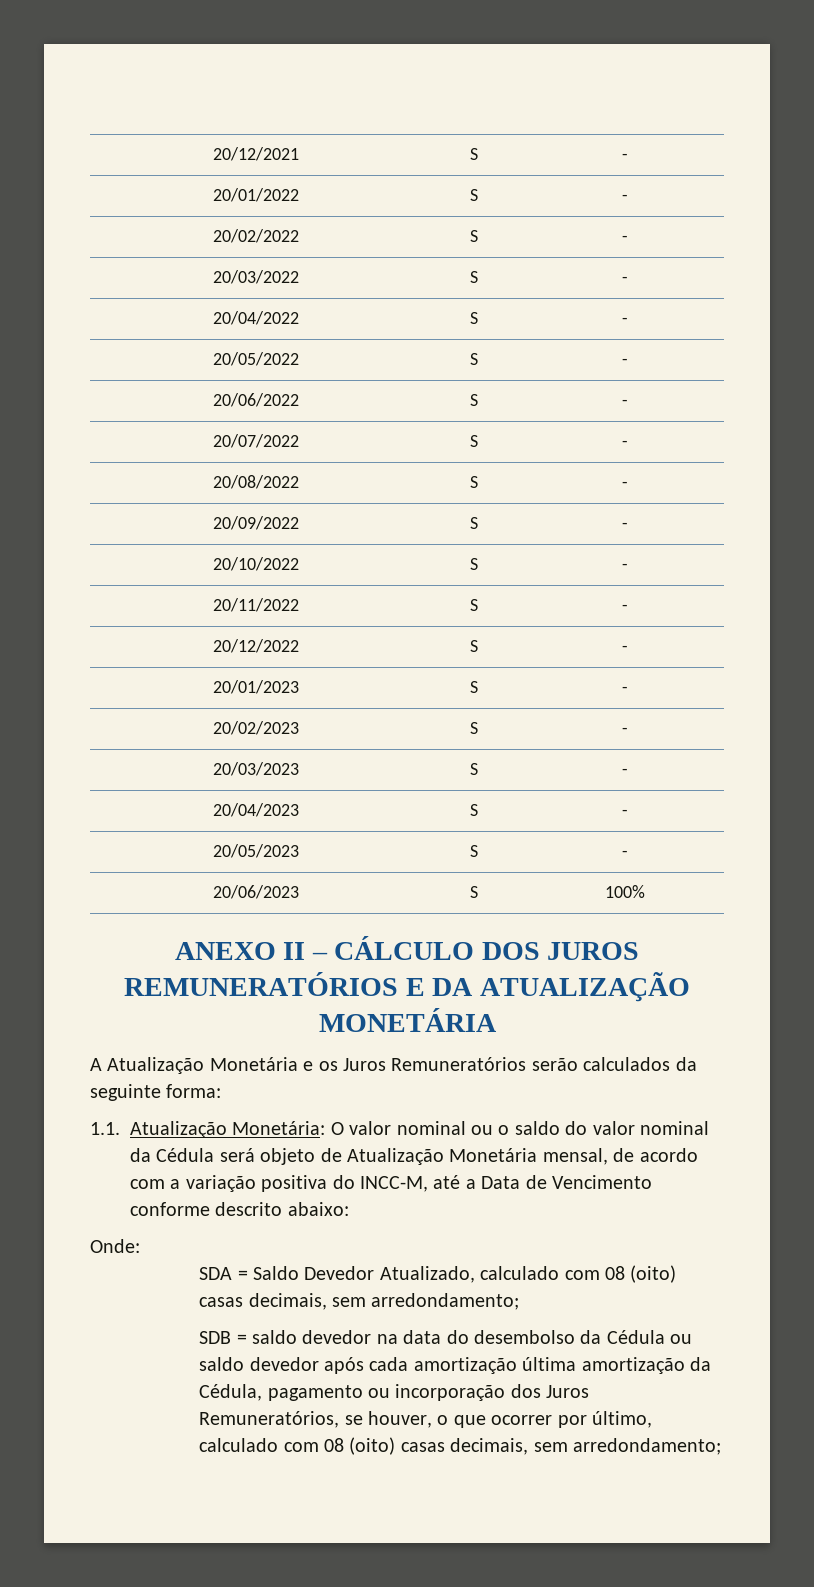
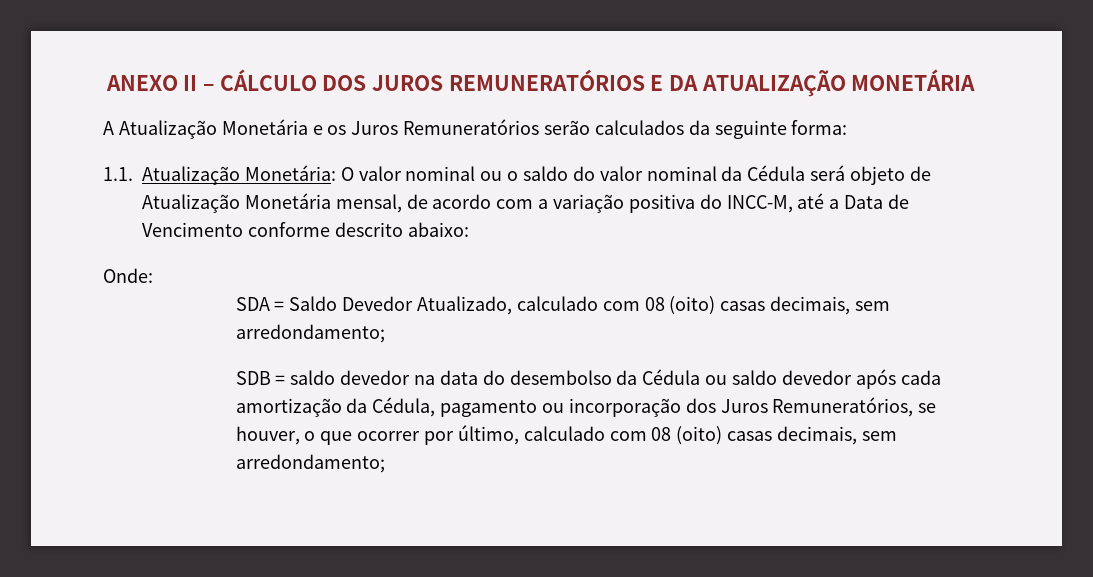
- 20/12/2021 | S | -
- 20/01/2022 | S | -
- 20/02/2022 | S | -
- 20/03/2022 | S | -
- 20/04/2022 | S | -
- 20/05/2022 | S | -
- 20/06/2022 | S | -
- 20/07/2022 | S | -
- 20/08/2022 | S | -
- 20/09/2022 | S | -
- 20/10/2022 | S | -
- 20/11/2022 | S | -
- 20/12/2022 | S | -
- 20/01/2023 | S | -
- 20/02/2023 | S | -
- 20/03/2023 | S | -
- 20/04/2023 | S | -
- 20/05/2023 | S | -
- 20/06/2023 | S | 100%
- SDB = saldo devedor na data do desembolso da Cédula ou saldo devedor após cada amortização última amortização da Cédula, pagamento ou incorporação dos Juros Remuneratórios, se houver, o que ocorrer por último, calculado com 08 (oito) casas decimais, sem arredondamento;
+ SDB = saldo devedor na data do desembolso da Cédula ou saldo devedor após cada amortização da Cédula, pagamento ou incorporação dos Juros Remuneratórios, se houver, o que ocorrer por último, calculado com 08 (oito) casas decimais, sem arredondamento;

